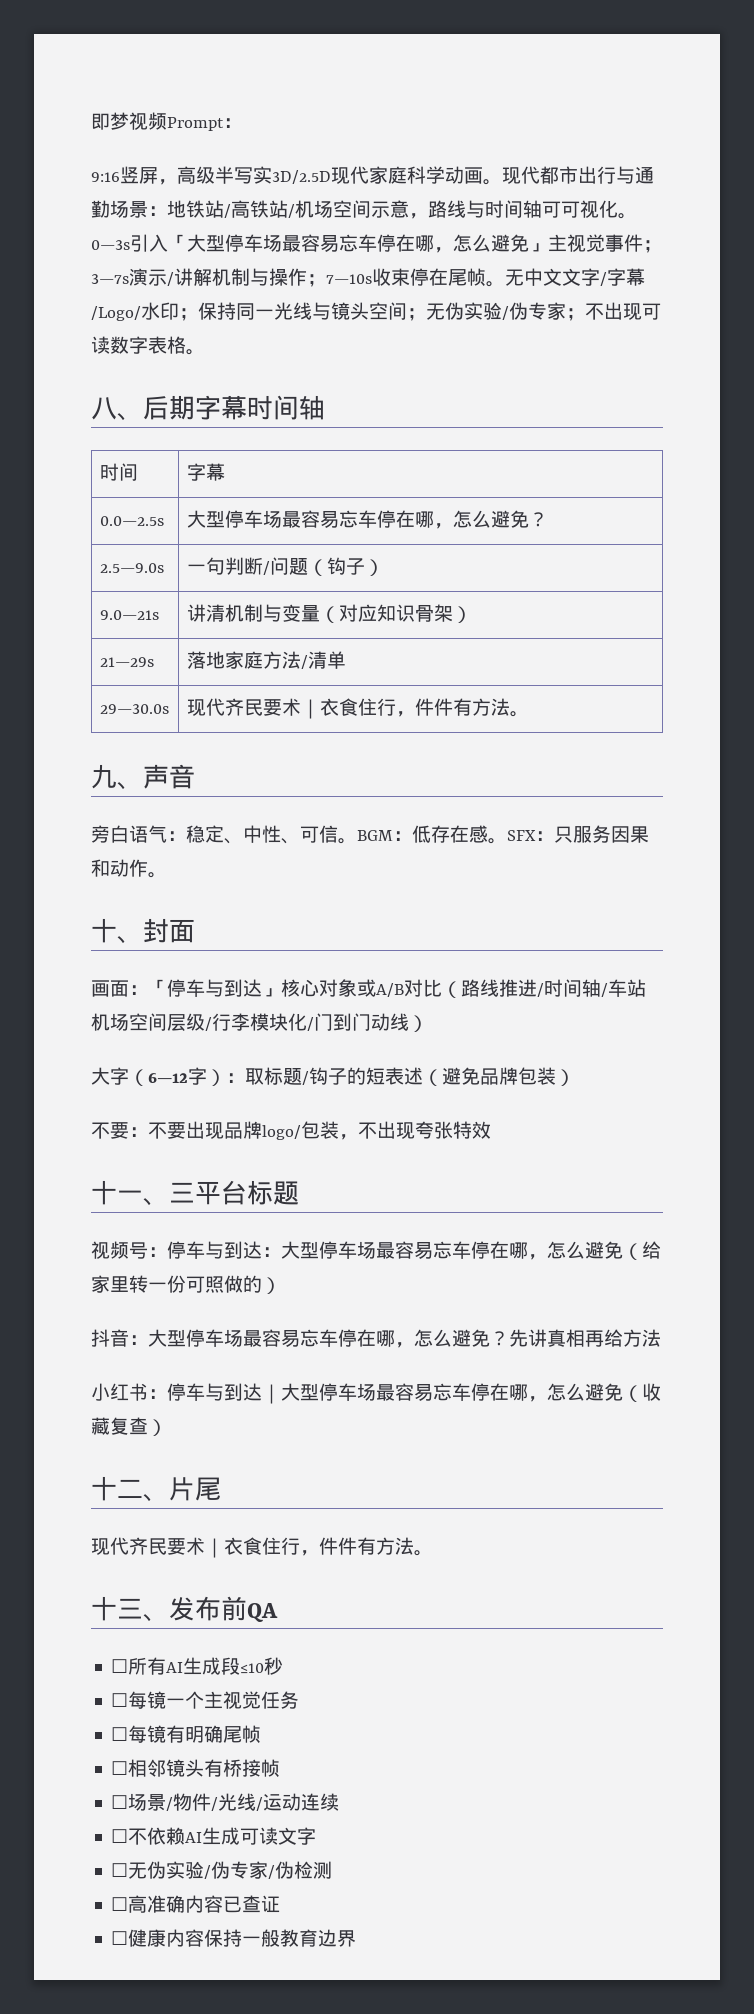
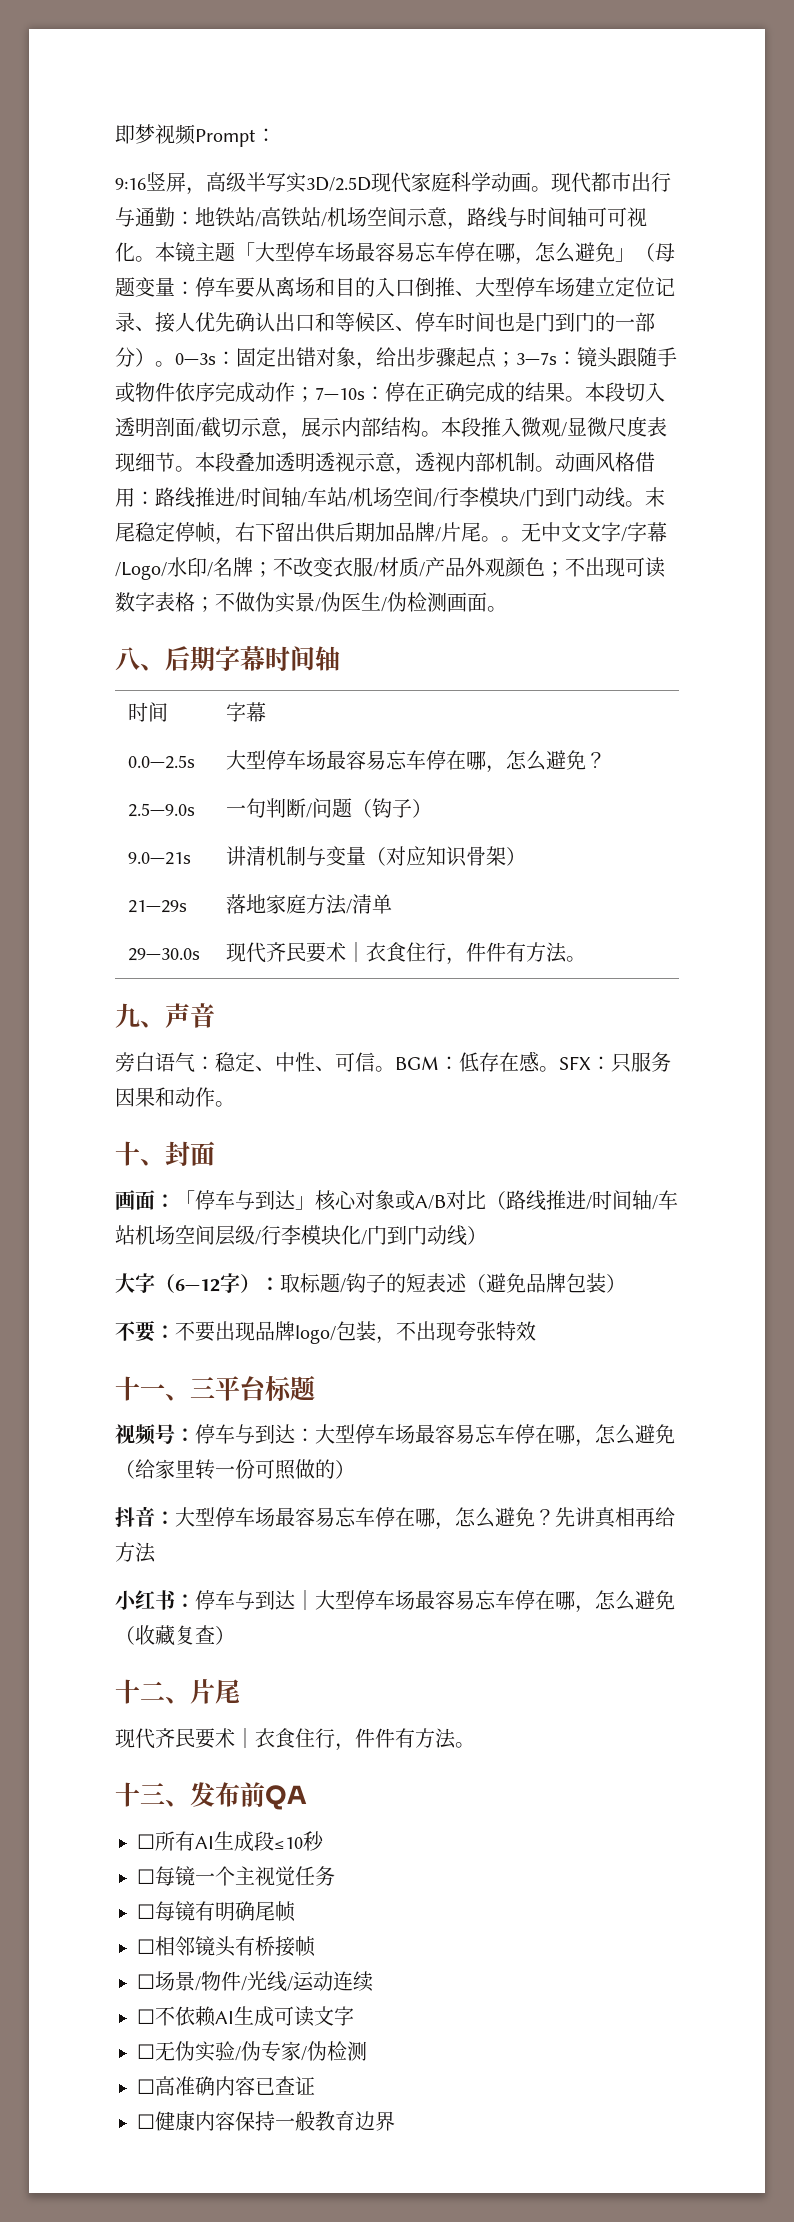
- 现代都市出行与通勤场景：地铁站/高铁站/机场空间示意，路线与时间轴可可视化。
+ 现代都市出行与通勤：地铁站/高铁站/机场空间示意，路线与时间轴可可视化。
- 0—3s引入「大型停车场最容易忘车停在哪，怎么避免」主视觉事件；3—7s演示/讲解机制与操作；7—10s收束停在尾帧。
+ 本镜主题「大型停车场最容易忘车停在哪，怎么避免」（母题变量：停车要从离场和目的入口倒推、大型停车场建立定位记录、接人优先确认出口和等候区、停车时间也是门到门的一部分）。0—3s：固定出错对象，给出步骤起点；3—7s：镜头跟随手或物件依序完成动作；7—10s：停在正确完成的结果。本段切入透明剖面/截切示意，展示内部结构。本段推入微观/显微尺度表现细节。本段叠加透明透视示意，透视内部机制。动画风格借用：路线推进/时间轴/车站/机场空间/行李模块/门到门动线。末尾稳定停帧，右下留出供后期加品牌/片尾。。
- 无中文文字/字幕/Logo/水印；保持同一光线与镜头空间；无伪实验/伪专家；不出现可读数字表格。
+ 无中文文字/字幕/Logo/水印/名牌；不改变衣服/材质/产品外观颜色；不出现可读数字表格；不做伪实景/伪医生/伪检测画面。

